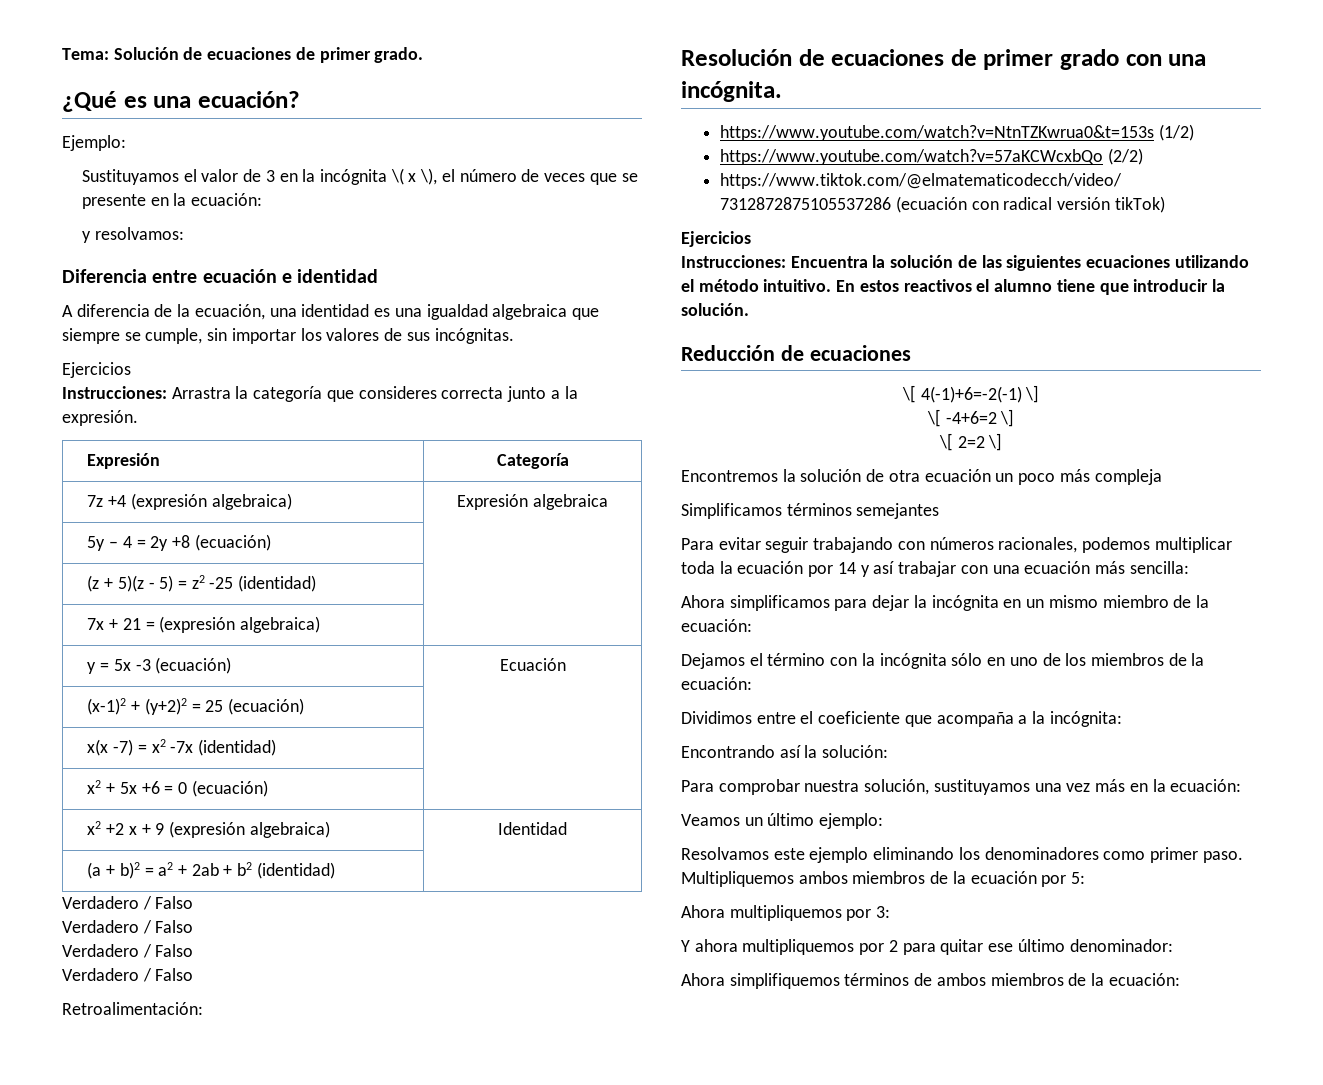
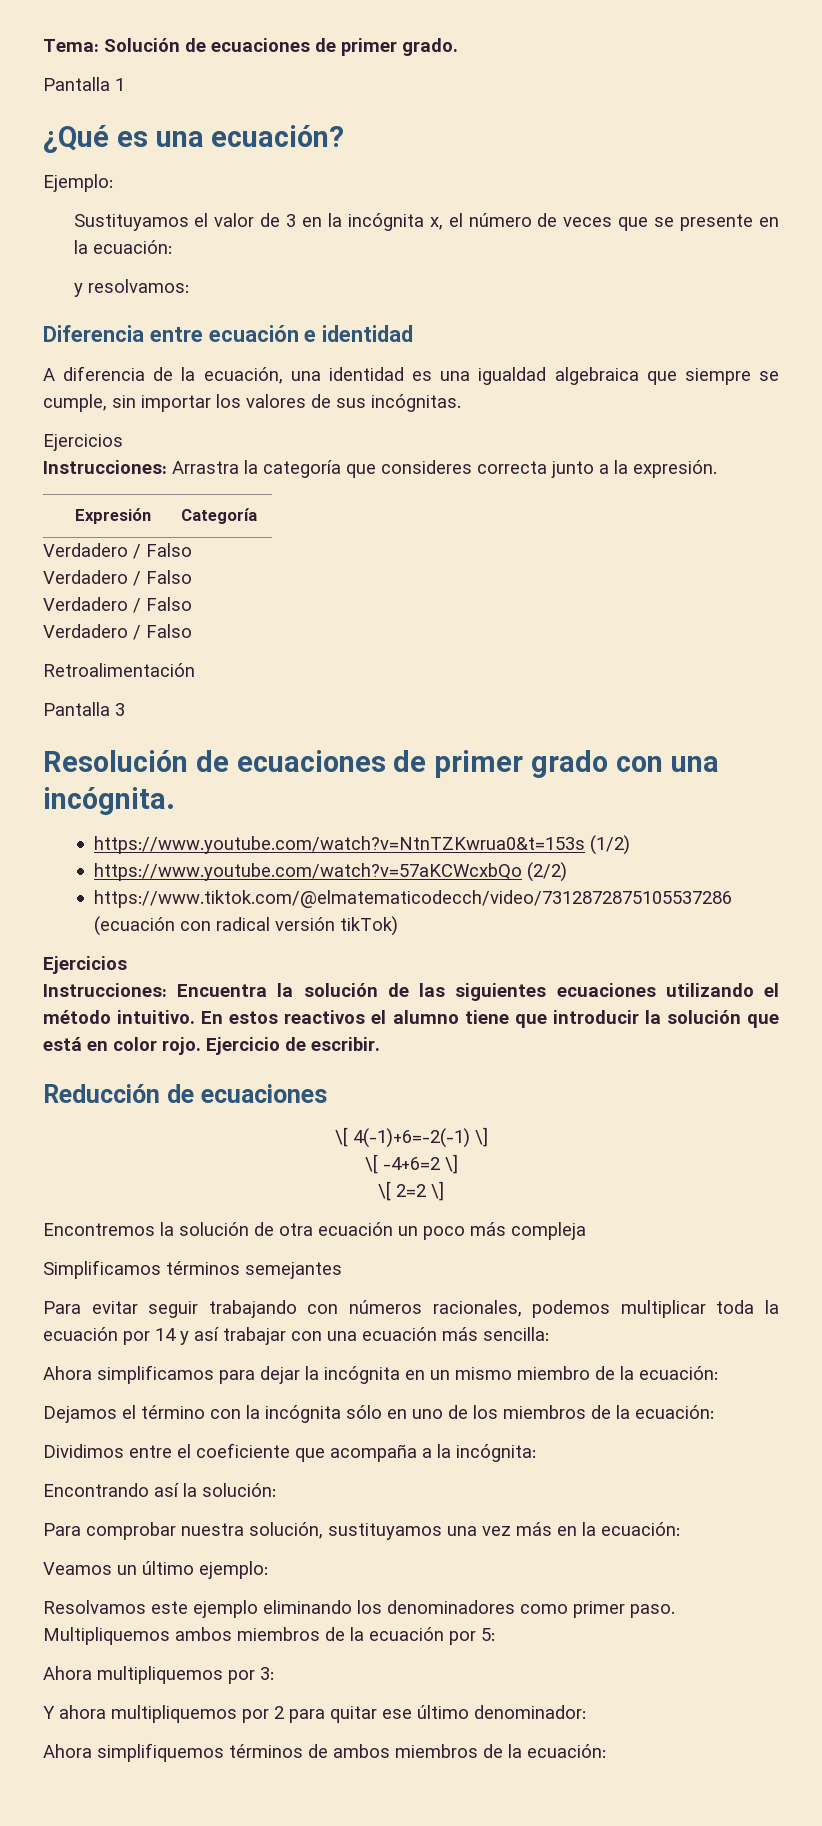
+ Pantalla 1
- Sustituyamos el valor de 3 en la incógnita \( x \), el número de veces que se presente en la ecuación:
+ Sustituyamos el valor de 3 en la incógnita x, el número de veces que se presente en la ecuación:
- 7z +4 (expresión algebraica) | Expresión algebraica
- 5y – 4 = 2y +8 (ecuación) |
- (z + 5)(z - 5) = z2 -25 (identidad) |
- 7x + 21 = (expresión algebraica) |
- y = 5x -3 (ecuación) | Ecuación
- (x-1)2 + (y+2)2 = 25 (ecuación) |
- x(x -7) = x2 -7x (identidad) |
- x2 + 5x +6 = 0 (ecuación) |
- x2 +2 x + 9 (expresión algebraica) | Identidad
- (a + b)2 = a2 + 2ab + b2 (identidad) |
- Retroalimentación:
+ Retroalimentación
+ Pantalla 3
- En estos reactivos el alumno tiene que introducir la solución.
+ En estos reactivos el alumno tiene que introducir la solución que está en color rojo. Ejercicio de escribir.

